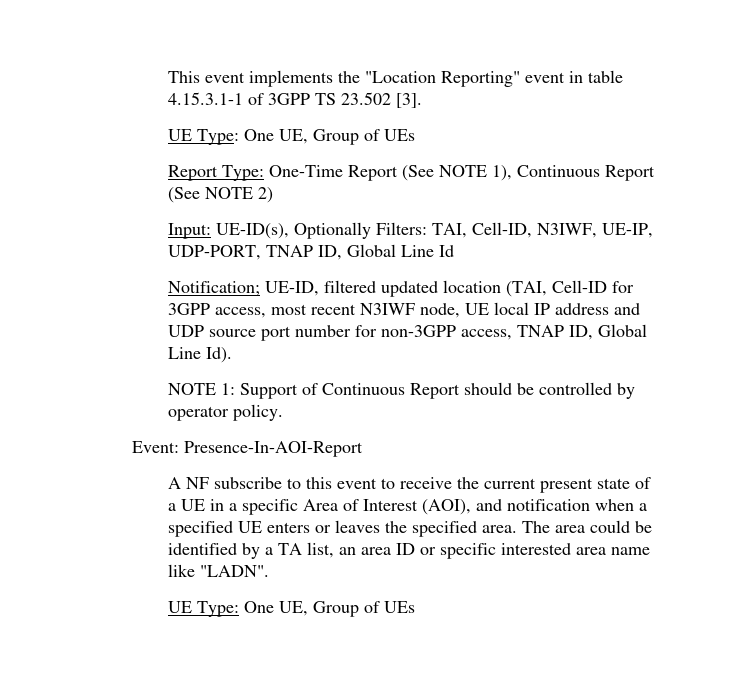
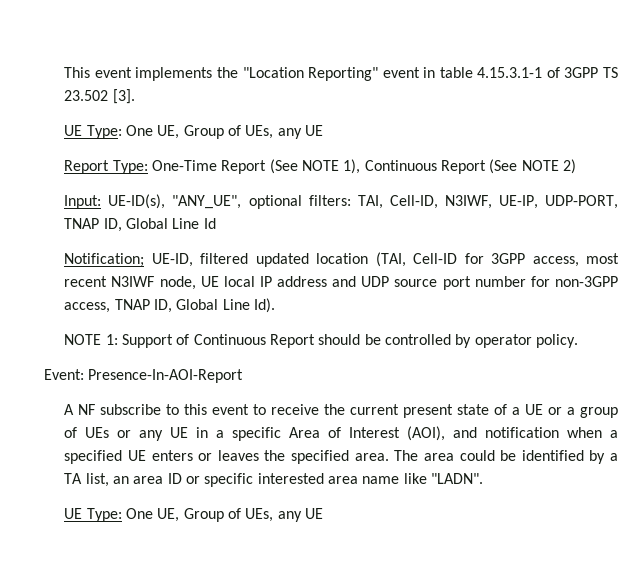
  This event implements the "Location Reporting" event in table 4.15.3.1-1 of 3GPP TS 23.502 [3].
- UE Type: One UE, Group of UEs
+ UE Type: One UE, Group of UEs, any UE
- Input: UE-ID(s), Optionally Filters: TAI, Cell-ID, N3IWF, UE-IP, UDP-PORT, TNAP ID, Global Line Id
+ Input: UE-ID(s), "ANY_UE", optional filters: TAI, Cell-ID, N3IWF, UE-IP, UDP-PORT, TNAP ID, Global Line Id
- A NF subscribe to this event to receive the current present state of a UE in a specific Area of Interest (AOI), and notification when a specified UE enters or leaves the specified area.
+ A NF subscribe to this event to receive the current present state of a UE or a group of UEs or any UE in a specific Area of Interest (AOI), and notification when a specified UE enters or leaves the specified area.
  The area could be identified by a TA list, an area ID or specific interested area name like "LADN".
- UE Type: One UE, Group of UEs
+ UE Type: One UE, Group of UEs, any UE

